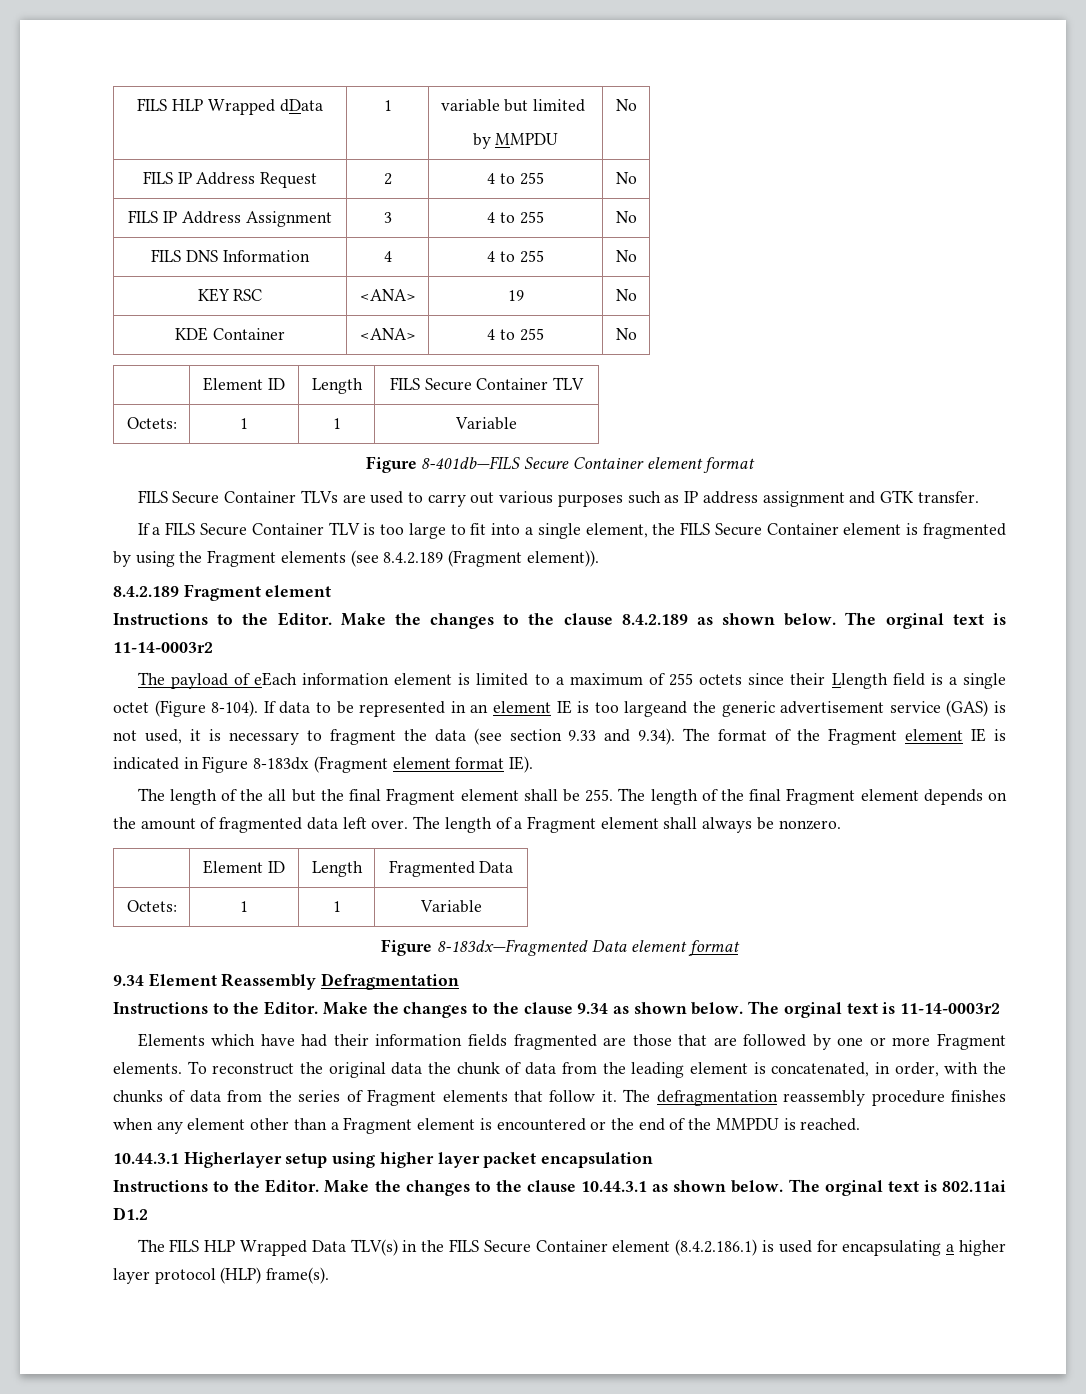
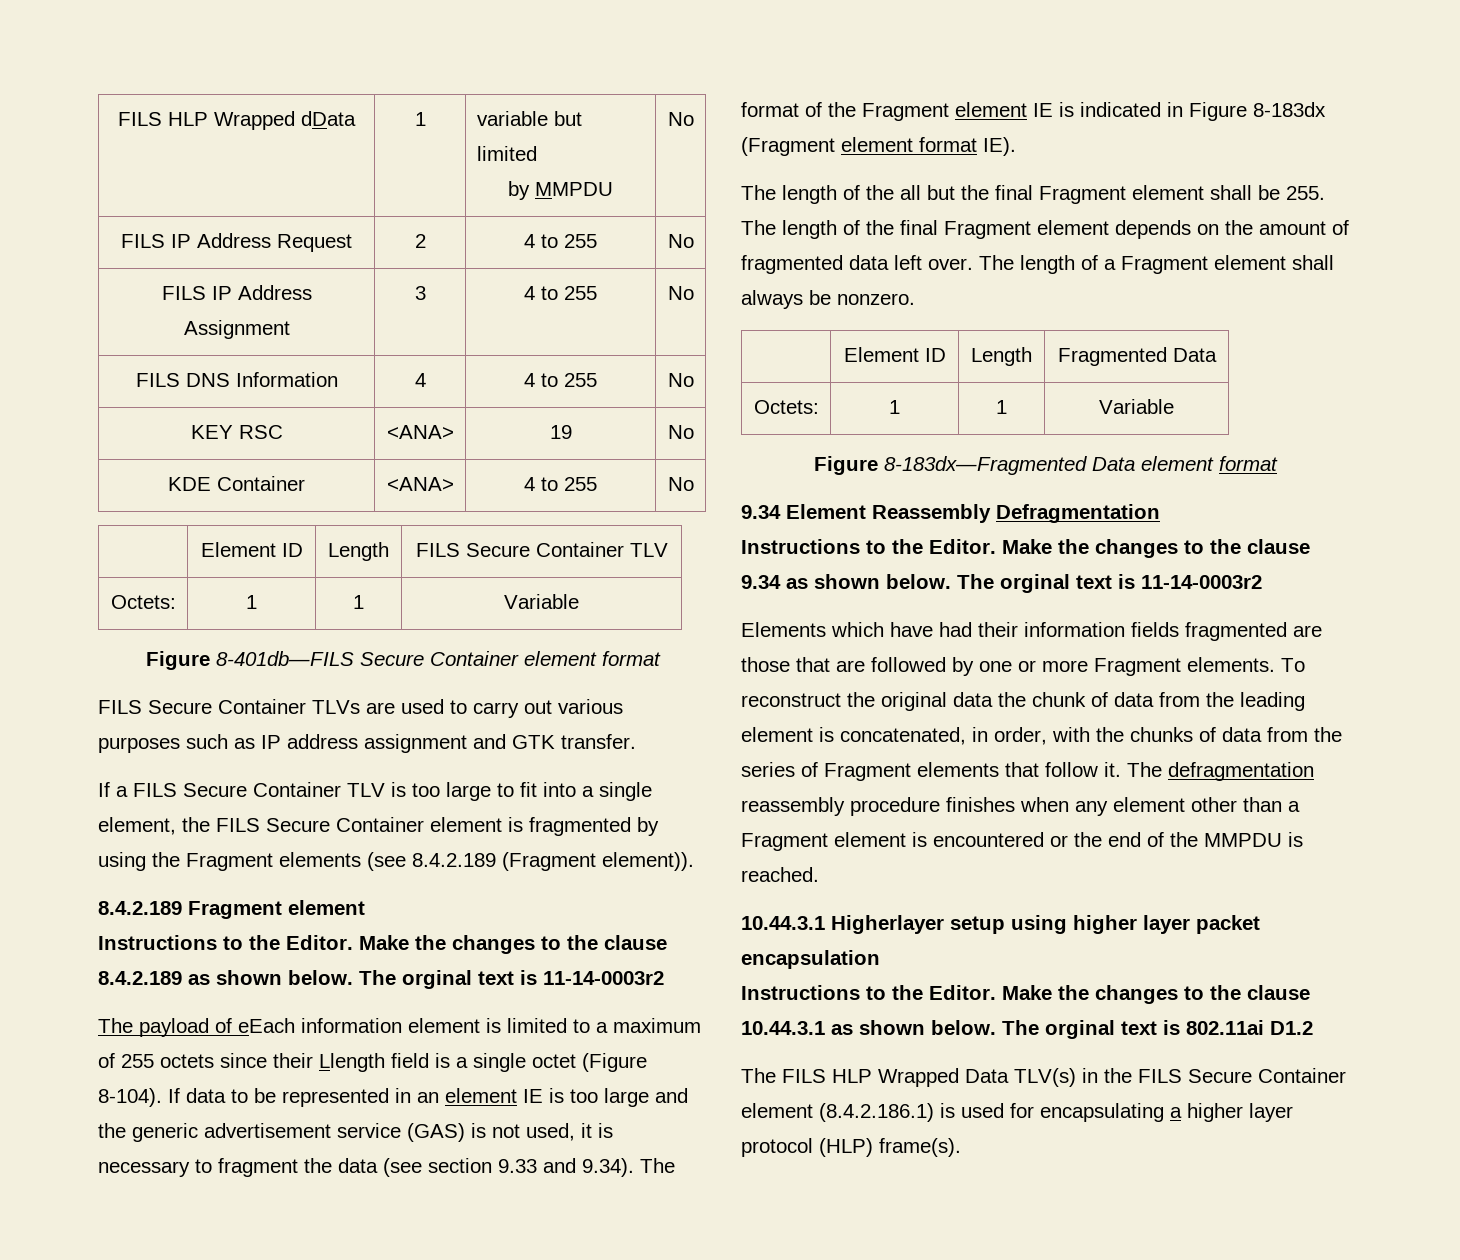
- If data to be represented in an element IE is too largeand the generic advertisement service (GAS) is not used, it is necessary to fragment the data (see section 9.33 and 9.34). The format of the Fragment element IE is indicated in Figure 8-183dx (Fragment element format IE).
+ If data to be represented in an element IE is too large and the generic advertisement service (GAS) is not used, it is necessary to fragment the data (see section 9.33 and 9.34). The format of the Fragment element IE is indicated in Figure 8-183dx (Fragment element format IE).

